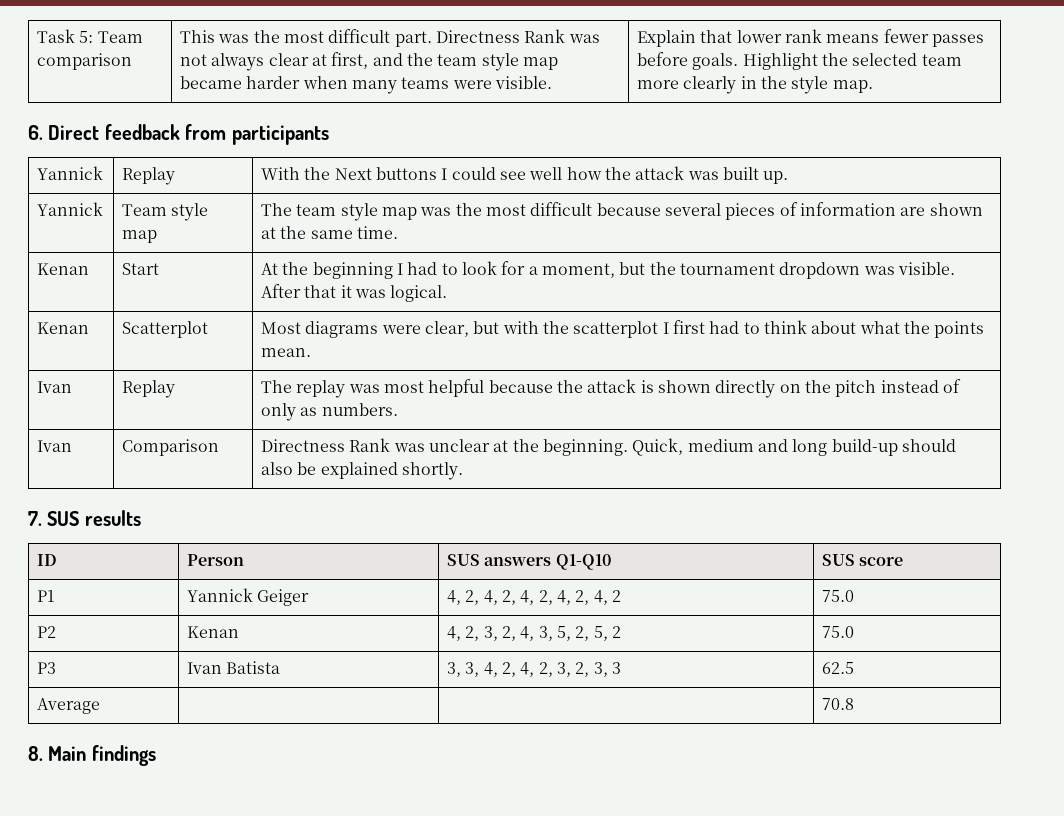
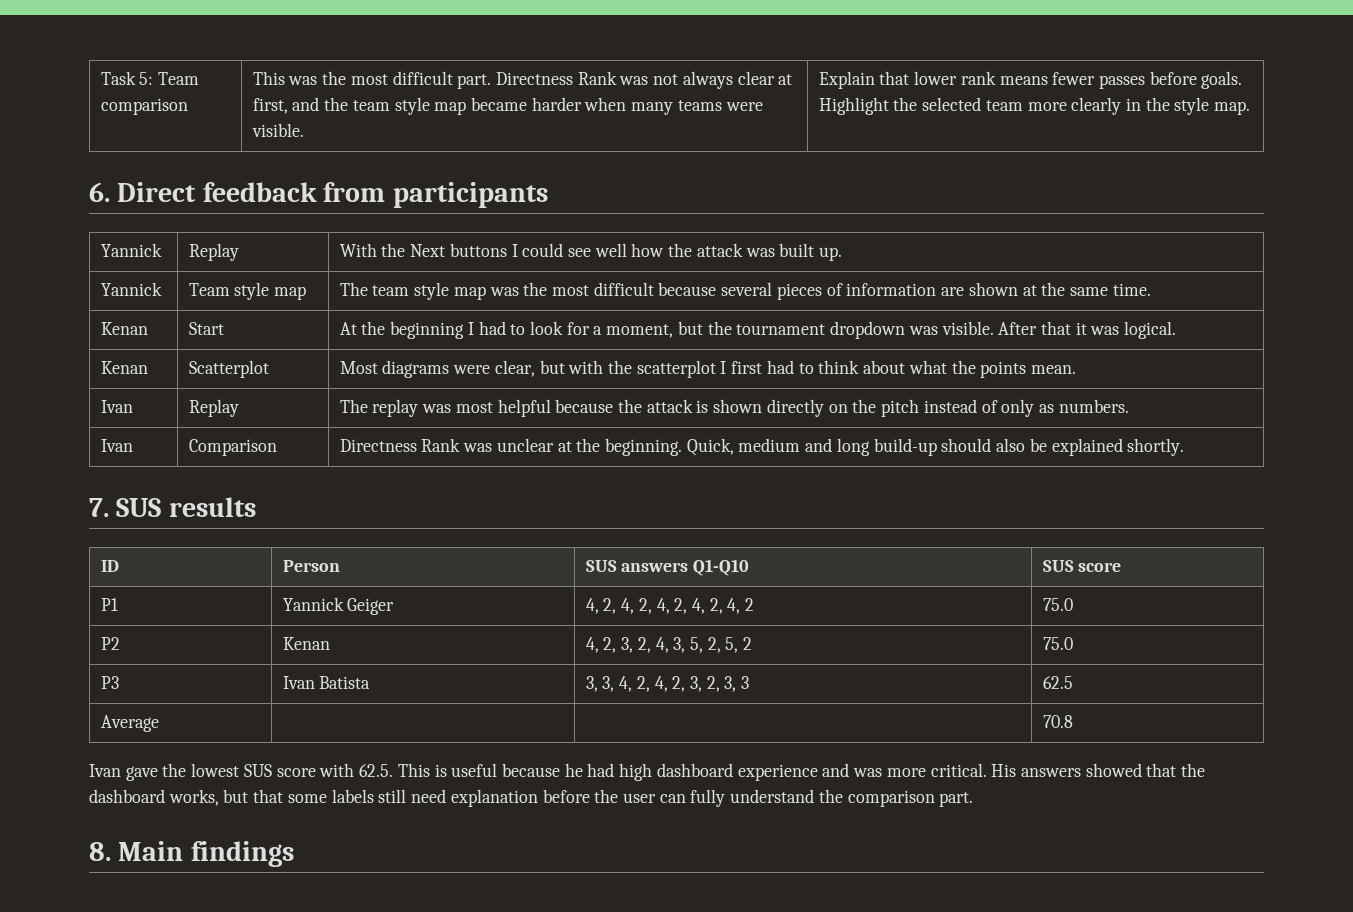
+ Ivan gave the lowest SUS score with 62.5. This is useful because he had high dashboard experience and was more critical. His answers showed that the dashboard works, but that some labels still need explanation before the user can fully understand the comparison part.

